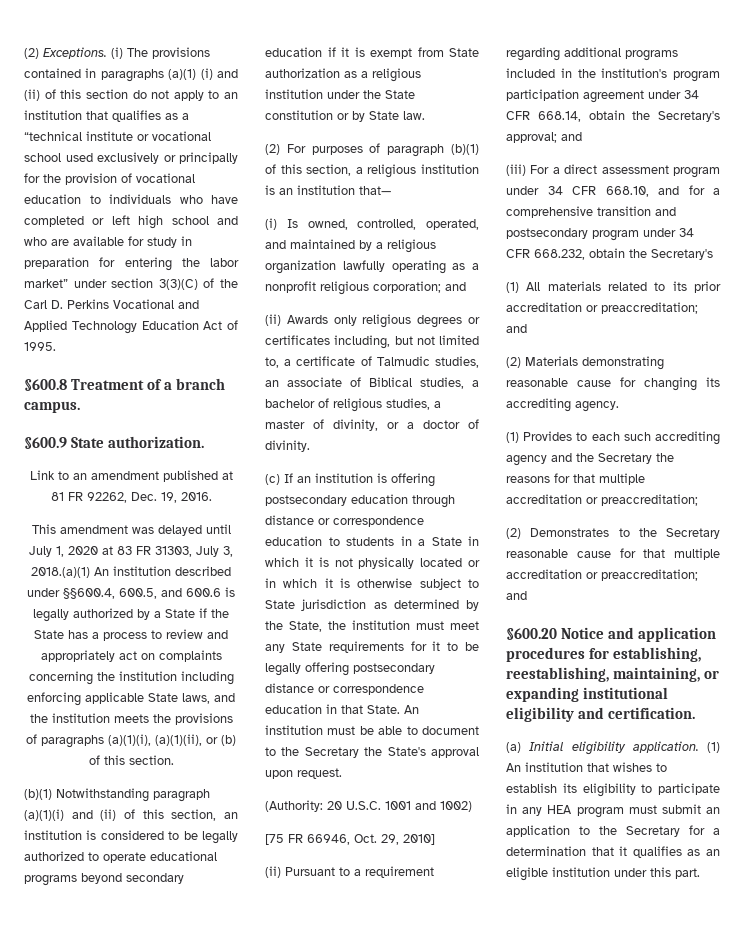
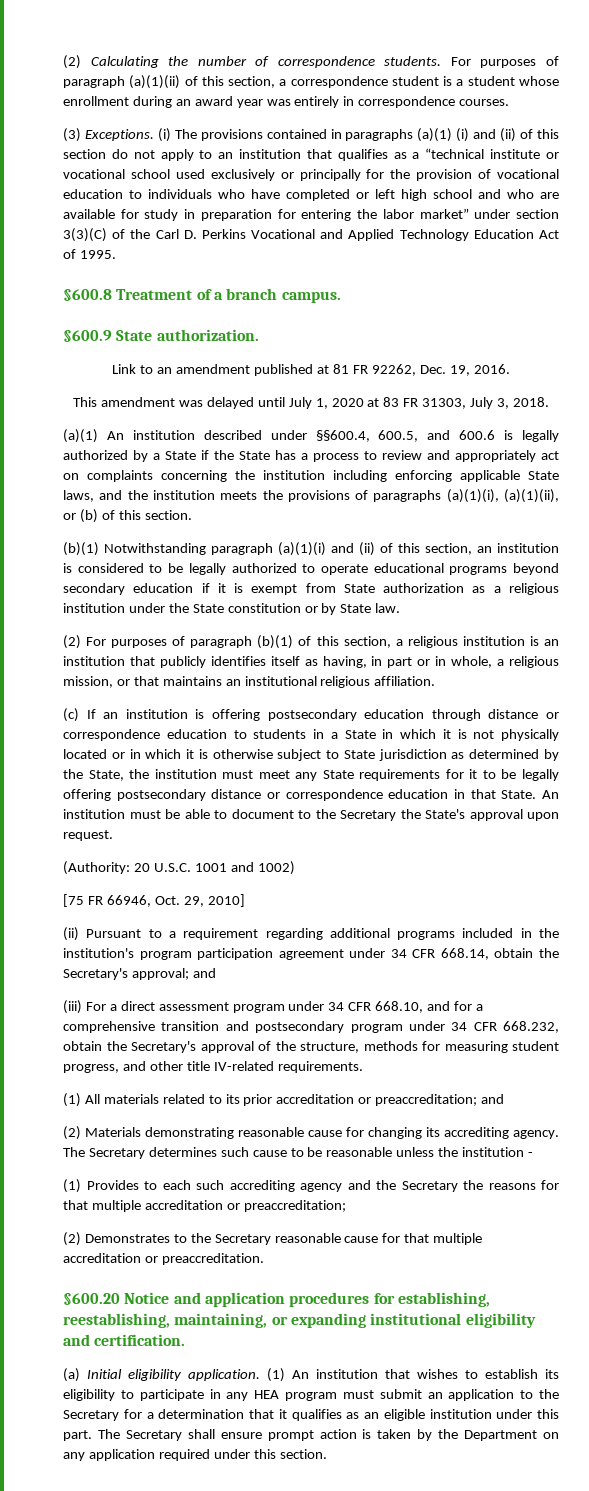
- (2) Exceptions.
+ (2) Calculating the number of correspondence students. For purposes of paragraph (a)(1)(ii) of this section, a correspondence student is a student whose enrollment during an award year was entirely in correspondence courses.
+ (3) Exceptions.
- This amendment was delayed until July 1, 2020 at 83 FR 31303, July 3, 2018.(a)(1) An institution described under §§600.4, 600.5, and 600.6 is legally authorized by a State if the State has a process to review and appropriately act on complaints concerning the institution including enforcing applicable State laws, and the institution meets the provisions of paragraphs (a)(1)(i), (a)(1)(ii), or (b) of this section.
+ This amendment was delayed until July 1, 2020 at 83 FR 31303, July 3, 2018.
+ (a)(1) An institution described under §§600.4, 600.5, and 600.6 is legally authorized by a State if the State has a process to review and appropriately act on complaints concerning the institution including enforcing applicable State laws, and the institution meets the provisions of paragraphs (a)(1)(i), (a)(1)(ii), or (b) of this section.
- (2) For purposes of paragraph (b)(1) of this section, a religious institution is an institution that—
- (i) Is owned, controlled, operated, and maintained by a religious organization lawfully operating as a nonprofit religious corporation; and
- (ii) Awards only religious degrees or certificates including, but not limited to, a certificate of Talmudic studies, an associate of Biblical studies, a bachelor of religious studies, a master of divinity, or a doctor of divinity.
+ (2) For purposes of paragraph (b)(1) of this section, a religious institution is an institution that publicly identifies itself as having, in part or in whole, a religious mission, or that maintains an institutional religious affiliation.
- (iii) For a direct assessment program under 34 CFR 668.10, and for a comprehensive transition and postsecondary program under 34 CFR 668.232, obtain the Secretary's
+ (iii) For a direct assessment program under 34 CFR 668.10, and for a comprehensive transition and postsecondary program under 34 CFR 668.232, obtain the Secretary's approval of the structure, methods for measuring student progress, and other title IV-related requirements.
+ The Secretary determines such cause to be reasonable unless the institution -
- (2) Demonstrates to the Secretary reasonable cause for that multiple accreditation or preaccreditation; and
+ (2) Demonstrates to the Secretary reasonable cause for that multiple accreditation or preaccreditation.
+ The Secretary shall ensure prompt action is taken by the Department on any application required under this section.

